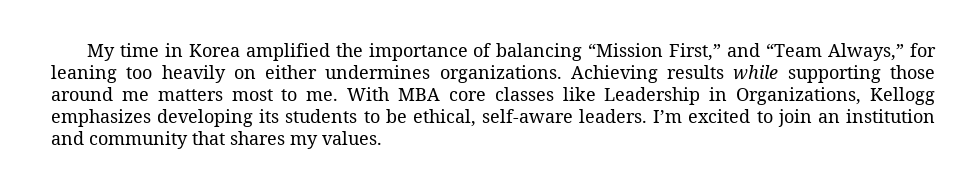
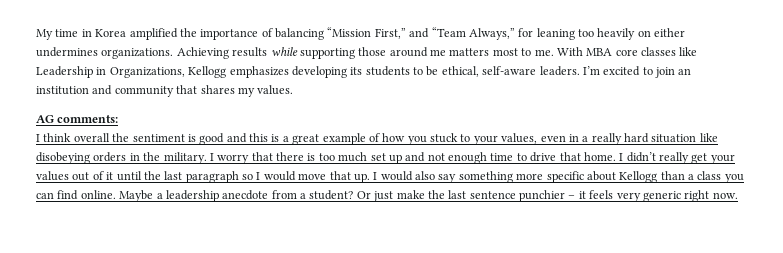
+ AG comments:
+ I think overall the sentiment is good and this is a great example of how you stuck to your values, even in a really hard situation like disobeying orders in the military. I worry that there is too much set up and not enough time to drive that home. I didn’t really get your values out of it until the last paragraph so I would move that up. I would also say something more specific about Kellogg than a class you can find online. Maybe a leadership anecdote from a student? Or just make the last sentence punchier – it feels very generic right now.

